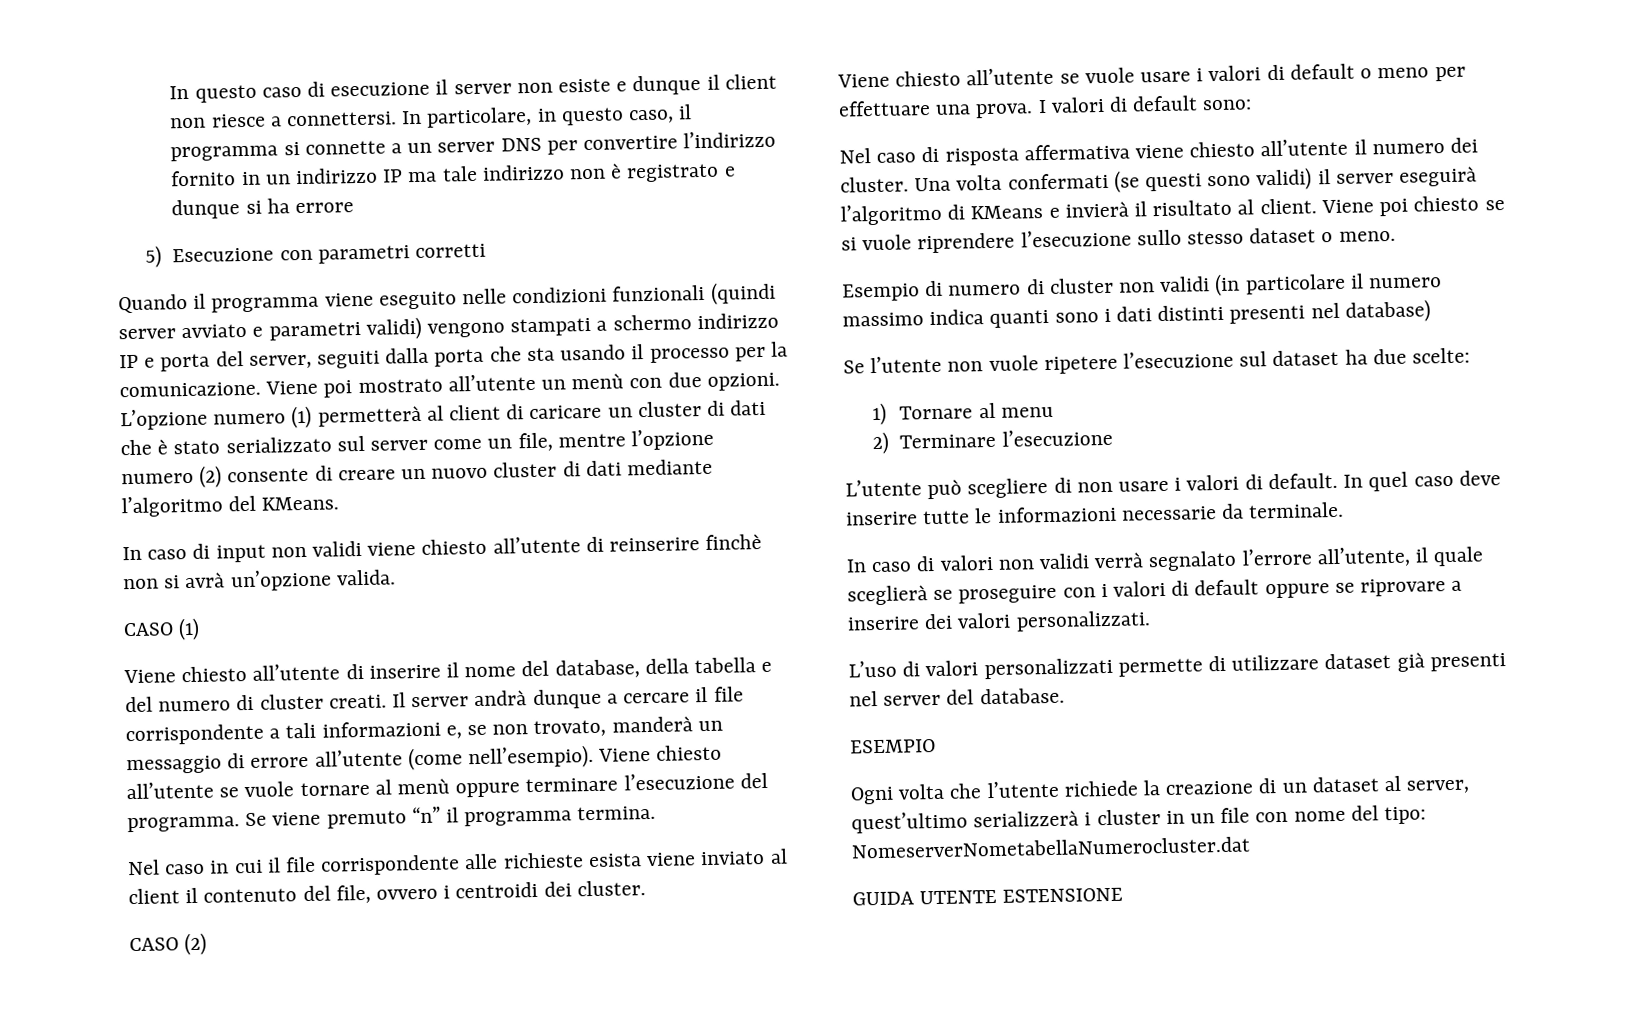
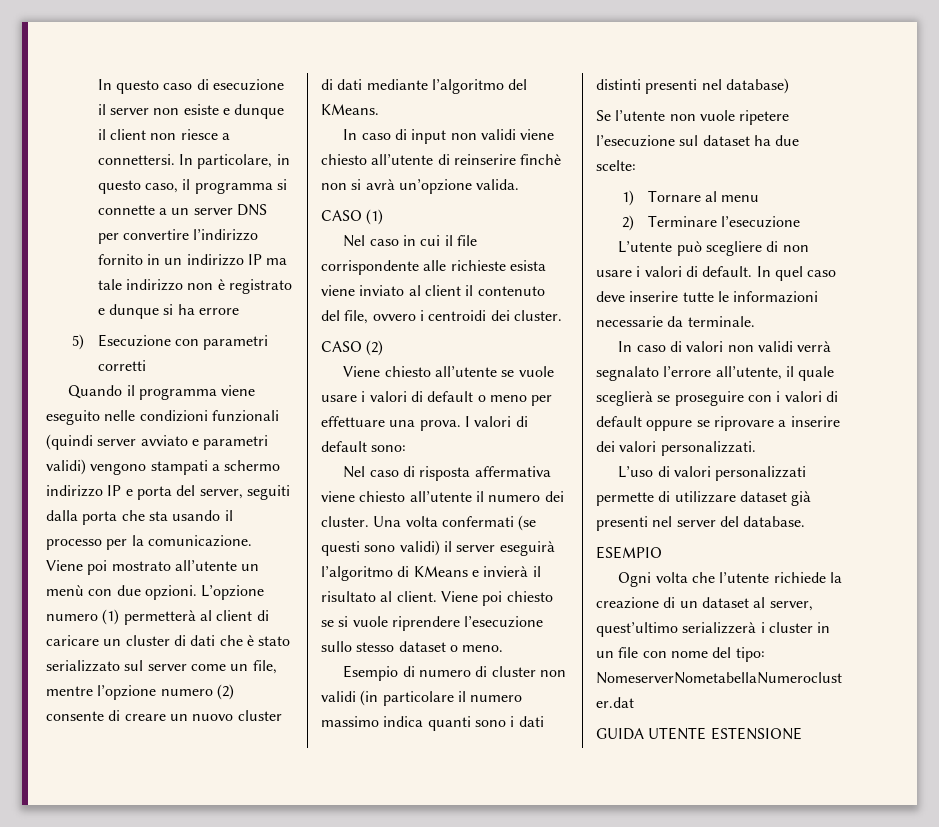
- Viene chiesto all’utente di inserire il nome del database, della tabella e del numero di cluster creati. Il server andrà dunque a cercare il file corrispondente a tali informazioni e, se non trovato, manderà un messaggio di errore all’utente (come nell’esempio). Viene chiesto all’utente se vuole tornare al menù oppure terminare l’esecuzione del programma. Se viene premuto “n” il programma termina.

